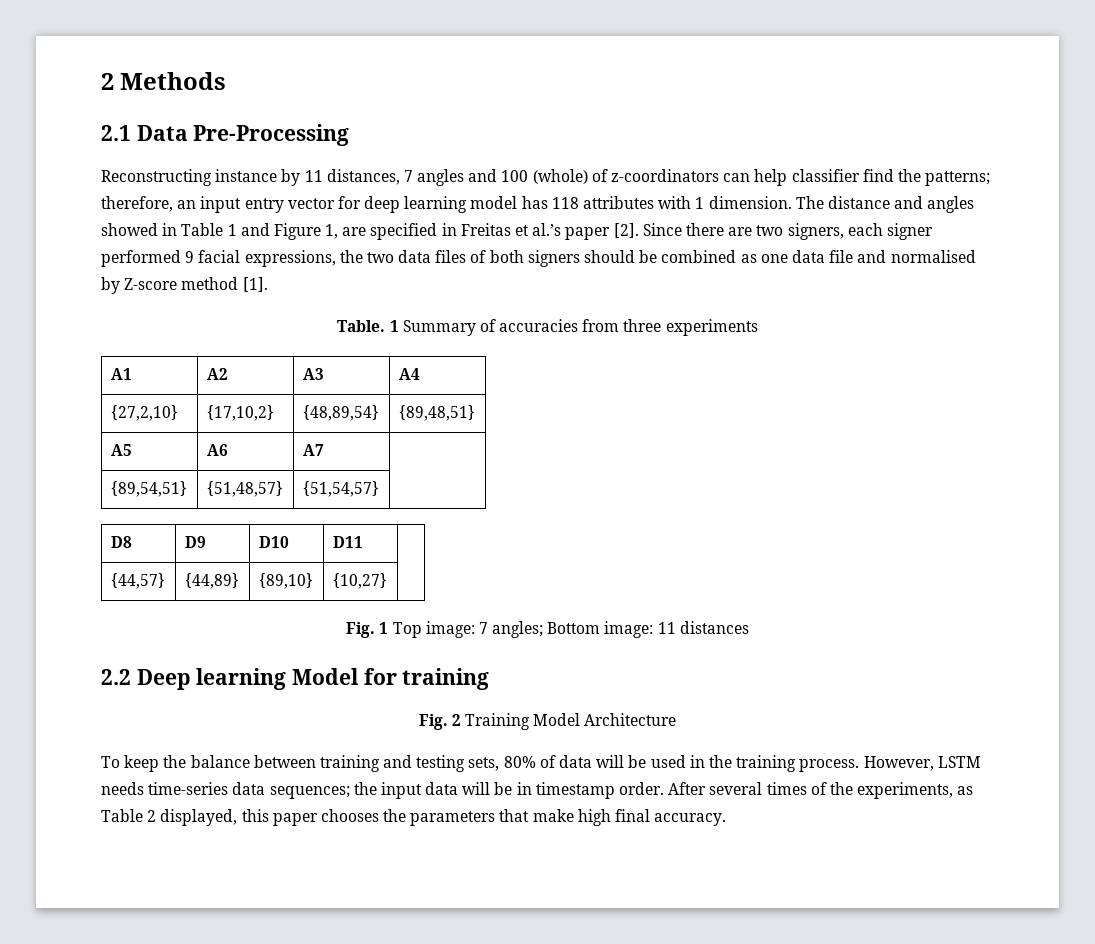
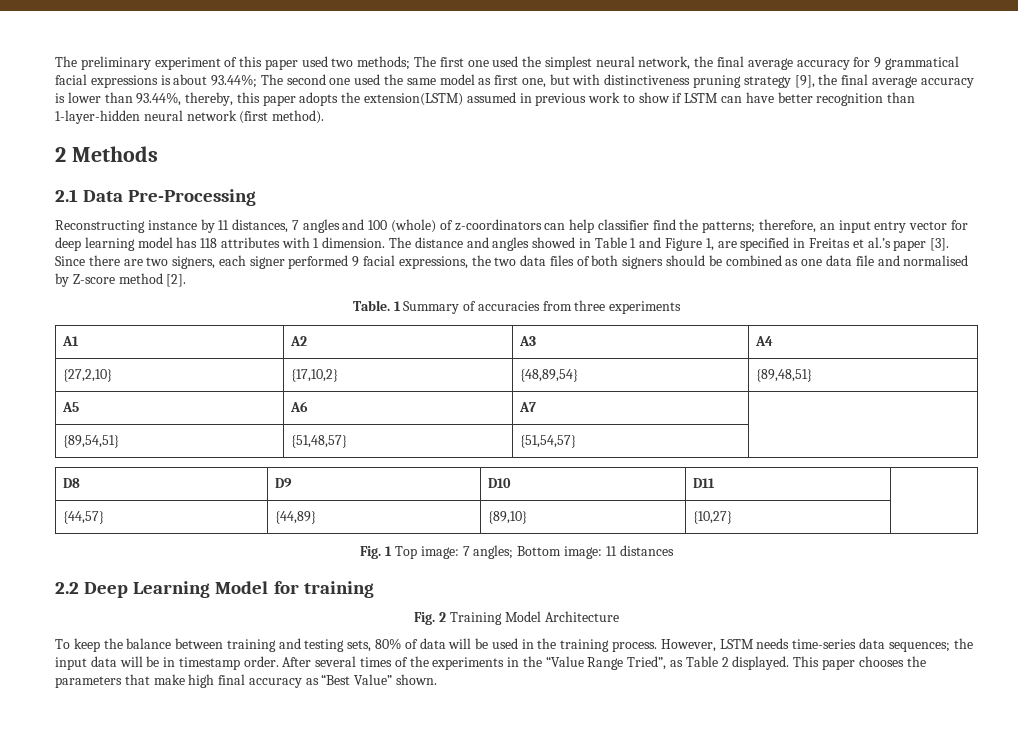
+ The preliminary experiment of this paper used two methods; The first one used the simplest neural network, the final average accuracy for 9 grammatical facial expressions is about 93.44%; The second one used the same model as first one, but with distinctiveness pruning strategy [9], the final average accuracy is lower than 93.44%, thereby, this paper adopts the extension(LSTM) assumed in previous work to show if LSTM can have better recognition than 1-layer-hidden neural network (first method).
- The distance and angles showed in Table 1 and Figure 1, are specified in Freitas et al.’s paper [2].
+ The distance and angles showed in Table 1 and Figure 1, are specified in Freitas et al.’s paper [3].
- Since there are two signers, each signer performed 9 facial expressions, the two data files of both signers should be combined as one data file and normalised by Z-score method [1].
+ Since there are two signers, each signer performed 9 facial expressions, the two data files of both signers should be combined as one data file and normalised by Z-score method [2].
- 2.2 Deep learning Model for training
+ 2.2 Deep Learning Model for training
- After several times of the experiments, as Table 2 displayed, this paper chooses the parameters that make high final accuracy.
+ After several times of the experiments in the “Value Range Tried”, as Table 2 displayed. This paper chooses the parameters that make high final accuracy as “Best Value” shown.

